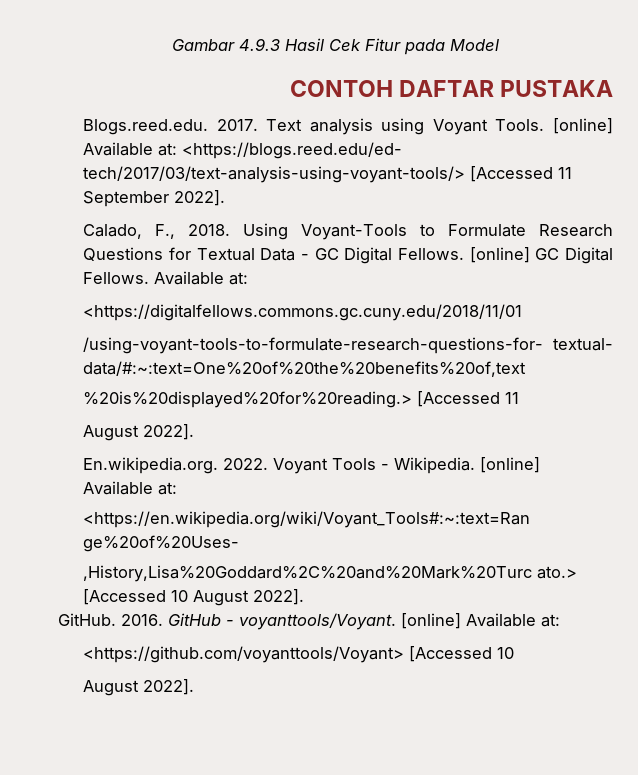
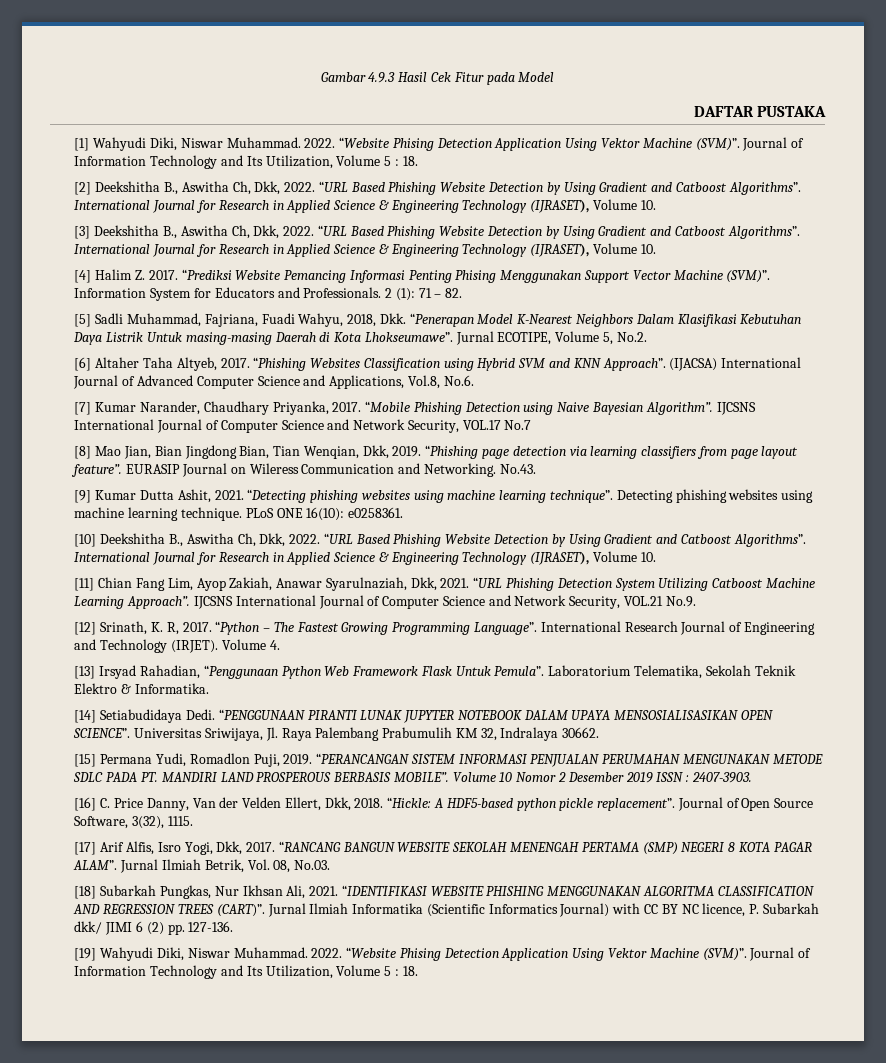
- CONTOH DAFTAR PUSTAKA
+ DAFTAR PUSTAKA
- Blogs.reed.edu. 2017. Text analysis using Voyant Tools. [online] Available at: <https://blogs.reed.edu/ed- tech/2017/03/text-analysis-using-voyant-tools/> [Accessed 11 September 2022].
- Calado, F., 2018. Using Voyant-Tools to Formulate Research Questions for Textual Data - GC Digital Fellows. [online] GC Digital Fellows. Available at:
- <https://digitalfellows.commons.gc.cuny.edu/2018/11/01
- /using-voyant-tools-to-formulate-research-questions-for- textual- data/#:~:text=One%20of%20the%20benefits%20of,text
- %20is%20displayed%20for%20reading.> [Accessed 11
- August 2022].
- En.wikipedia.org. 2022. Voyant Tools - Wikipedia. [online] Available at:
- <https://en.wikipedia.org/wiki/Voyant_Tools#:~:text=Ran ge%20of%20Uses-
- ,History,Lisa%20Goddard%2C%20and%20Mark%20Turc ato.> [Accessed 10 August 2022].
- GitHub. 2016. GitHub - voyanttools/Voyant. [online] Available at:
- <https://github.com/voyanttools/Voyant> [Accessed 10
- August 2022].
+ [1] Wahyudi Diki, Niswar Muhammad. 2022. “Website Phising Detection Application Using Vektor Machine (SVM)”. Journal of Information Technology and Its Utilization, Volume 5 : 18.
+ [2] Deekshitha B., Aswitha Ch, Dkk, 2022. “URL Based Phishing Website Detection by Using Gradient and Catboost Algorithms”. International Journal for Research in Applied Science & Engineering Technology (IJRASET), Volume 10.
+ [3] Deekshitha B., Aswitha Ch, Dkk, 2022. “URL Based Phishing Website Detection by Using Gradient and Catboost Algorithms”. International Journal for Research in Applied Science & Engineering Technology (IJRASET), Volume 10.
+ [4] Halim Z. 2017. “Prediksi Website Pemancing Informasi Penting Phising Menggunakan Support Vector Machine (SVM)”. Information System for Educators and Professionals. 2 (1): 71 – 82.
+ [5] Sadli Muhammad, Fajriana, Fuadi Wahyu, 2018, Dkk. “Penerapan Model K-Nearest Neighbors Dalam Klasifikasi Kebutuhan Daya Listrik Untuk masing-masing Daerah di Kota Lhokseumawe”. Jurnal ECOTIPE, Volume 5, No.2.
+ [6] Altaher Taha Altyeb, 2017. “Phishing Websites Classification using Hybrid SVM and KNN Approach”. (IJACSA) International Journal of Advanced Computer Science and Applications, Vol.8, No.6.
+ [7] Kumar Narander, Chaudhary Priyanka, 2017. “Mobile Phishing Detection using Naive Bayesian Algorithm”. IJCSNS International Journal of Computer Science and Network Security, VOL.17 No.7
+ [8] Mao Jian, Bian Jingdong Bian, Tian Wenqian, Dkk, 2019. “Phishing page detection via learning classifiers from page layout feature”. EURASIP Journal on Wileress Communication and Networking. No.43.
+ [9] Kumar Dutta Ashit, 2021. “Detecting phishing websites using machine learning technique”. Detecting phishing websites using machine learning technique. PLoS ONE 16(10): e0258361.
+ [10] Deekshitha B., Aswitha Ch, Dkk, 2022. “URL Based Phishing Website Detection by Using Gradient and Catboost Algorithms”. International Journal for Research in Applied Science & Engineering Technology (IJRASET), Volume 10.
+ [11] Chian Fang Lim, Ayop Zakiah, Anawar Syarulnaziah, Dkk, 2021. “URL Phishing Detection System Utilizing Catboost Machine Learning Approach”. IJCSNS International Journal of Computer Science and Network Security, VOL.21 No.9.
+ [12] Srinath, K. R, 2017. “Python – The Fastest Growing Programming Language”. International Research Journal of Engineering and Technology (IRJET). Volume 4.
+ [13] Irsyad Rahadian, “Penggunaan Python Web Framework Flask Untuk Pemula”. Laboratorium Telematika, Sekolah Teknik Elektro & Informatika.
+ [14] Setiabudidaya Dedi. “PENGGUNAAN PIRANTI LUNAK JUPYTER NOTEBOOK DALAM UPAYA MENSOSIALISASIKAN OPEN SCIENCE”. Universitas Sriwijaya, Jl. Raya Palembang Prabumulih KM 32, Indralaya 30662.
+ [15] Permana Yudi, Romadlon Puji, 2019. “PERANCANGAN SISTEM INFORMASI PENJUALAN PERUMAHAN MENGUNAKAN METODE SDLC PADA PT. MANDIRI LAND PROSPEROUS BERBASIS MOBILE”. Volume 10 Nomor 2 Desember 2019 ISSN : 2407-3903.
+ [16] C. Price Danny, Van der Velden Ellert, Dkk, 2018. “Hickle: A HDF5-based python pickle replacement”. Journal of Open Source Software, 3(32), 1115.
+ [17] Arif Alfis, Isro Yogi, Dkk, 2017. “RANCANG BANGUN WEBSITE SEKOLAH MENENGAH PERTAMA (SMP) NEGERI 8 KOTA PAGAR ALAM”. Jurnal Ilmiah Betrik, Vol. 08, No.03.
+ [18] Subarkah Pungkas, Nur Ikhsan Ali, 2021. “IDENTIFIKASI WEBSITE PHISHING MENGGUNAKAN ALGORITMA CLASSIFICATION AND REGRESSION TREES (CART)”. Jurnal Ilmiah Informatika (Scientific Informatics Journal) with CC BY NC licence, P. Subarkah dkk/ JIMI 6 (2) pp. 127-136.
+ [19] Wahyudi Diki, Niswar Muhammad. 2022. “Website Phising Detection Application Using Vektor Machine (SVM)”. Journal of Information Technology and Its Utilization, Volume 5 : 18.

